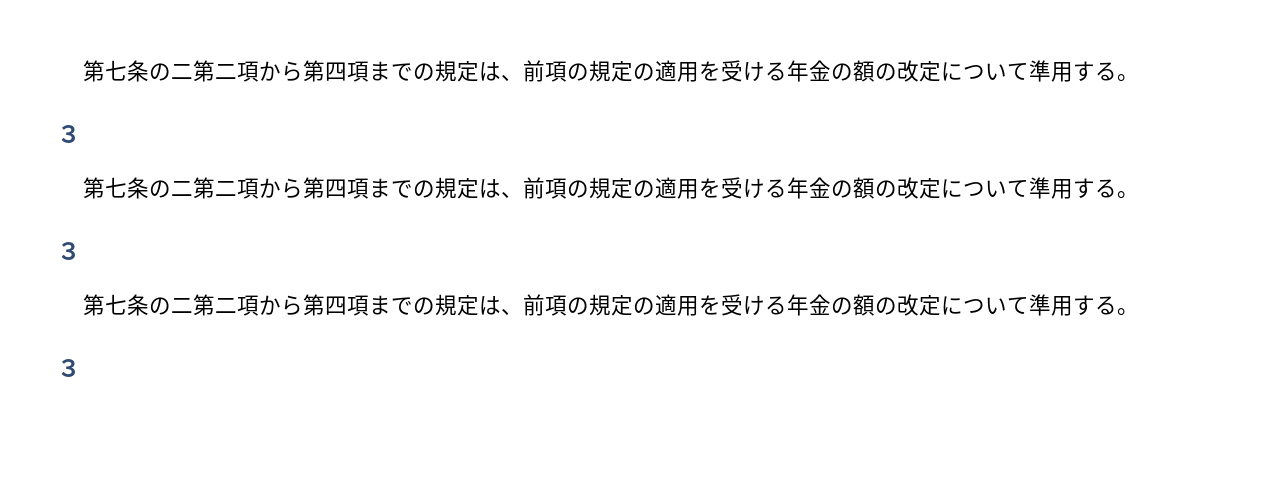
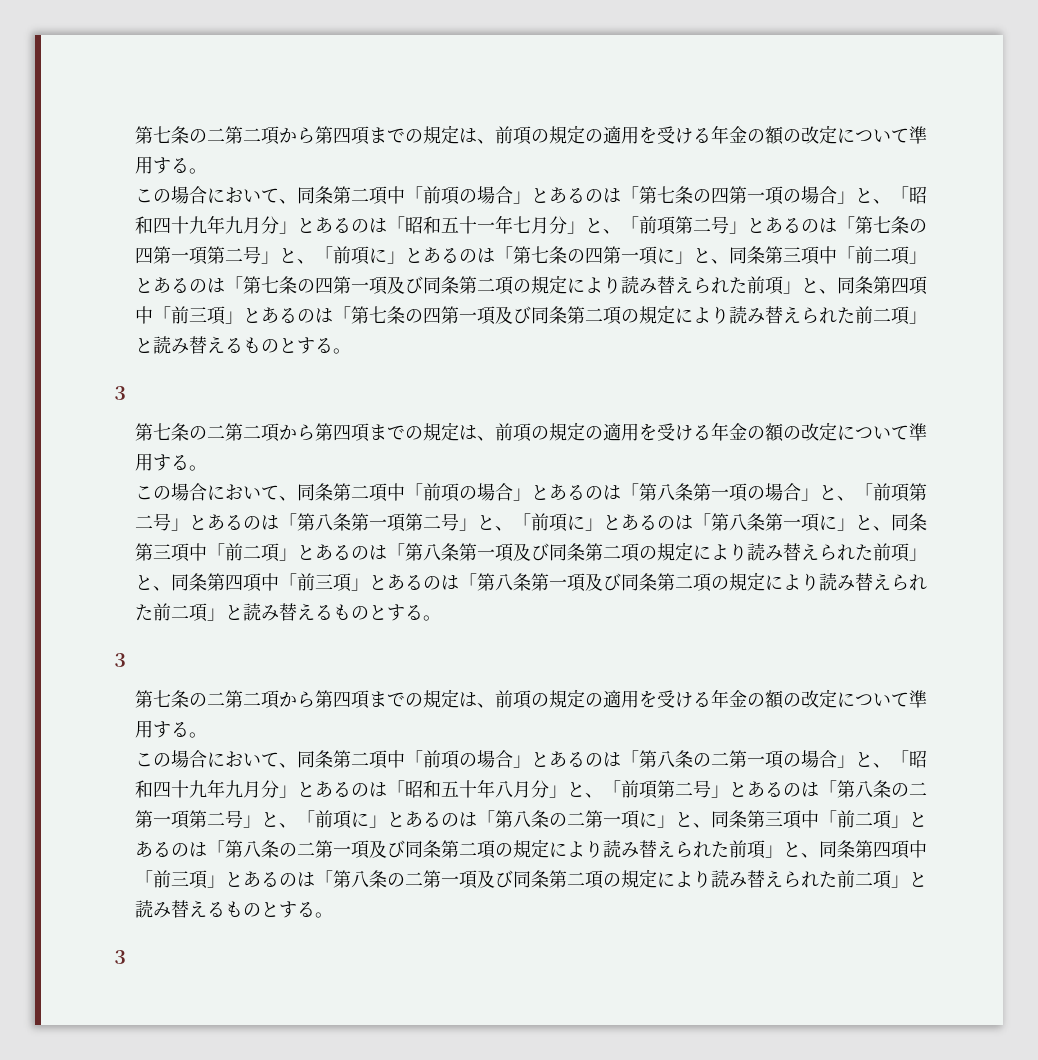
+ この場合において、同条第二項中「前項の場合」とあるのは「第七条の四第一項の場合」と、「昭和四十九年九月分」とあるのは「昭和五十一年七月分」と、「前項第二号」とあるのは「第七条の四第一項第二号」と、「前項に」とあるのは「第七条の四第一項に」と、同条第三項中「前二項」とあるのは「第七条の四第一項及び同条第二項の規定により読み替えられた前項」と、同条第四項中「前三項」とあるのは「第七条の四第一項及び同条第二項の規定により読み替えられた前二項」と読み替えるものとする。
+ この場合において、同条第二項中「前項の場合」とあるのは「第八条第一項の場合」と、「前項第二号」とあるのは「第八条第一項第二号」と、「前項に」とあるのは「第八条第一項に」と、同条第三項中「前二項」とあるのは「第八条第一項及び同条第二項の規定により読み替えられた前項」と、同条第四項中「前三項」とあるのは「第八条第一項及び同条第二項の規定により読み替えられた前二項」と読み替えるものとする。
+ この場合において、同条第二項中「前項の場合」とあるのは「第八条の二第一項の場合」と、「昭和四十九年九月分」とあるのは「昭和五十年八月分」と、「前項第二号」とあるのは「第八条の二第一項第二号」と、「前項に」とあるのは「第八条の二第一項に」と、同条第三項中「前二項」とあるのは「第八条の二第一項及び同条第二項の規定により読み替えられた前項」と、同条第四項中「前三項」とあるのは「第八条の二第一項及び同条第二項の規定により読み替えられた前二項」と読み替えるものとする。

